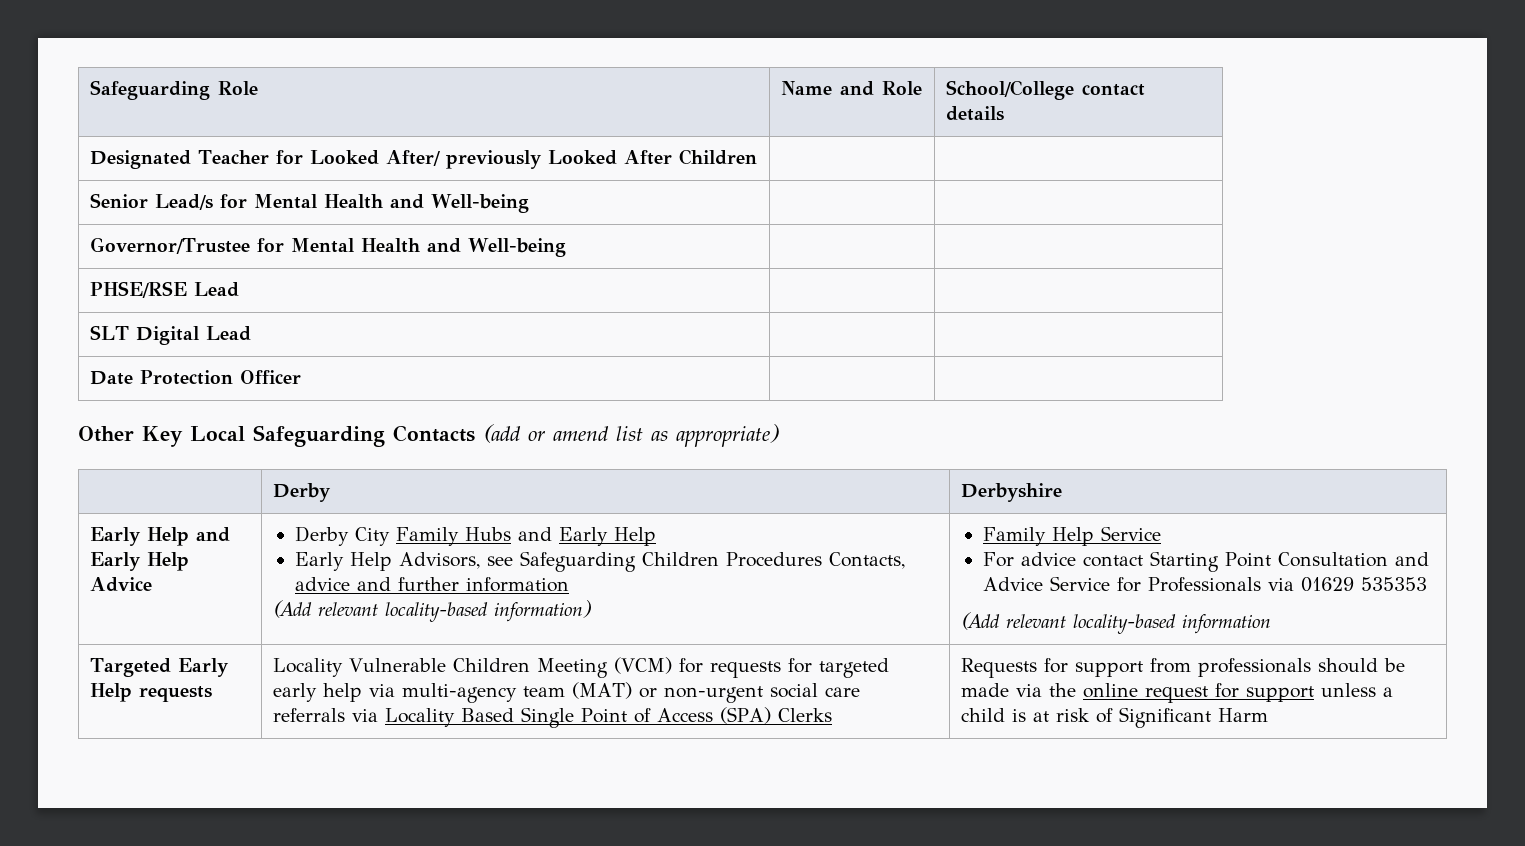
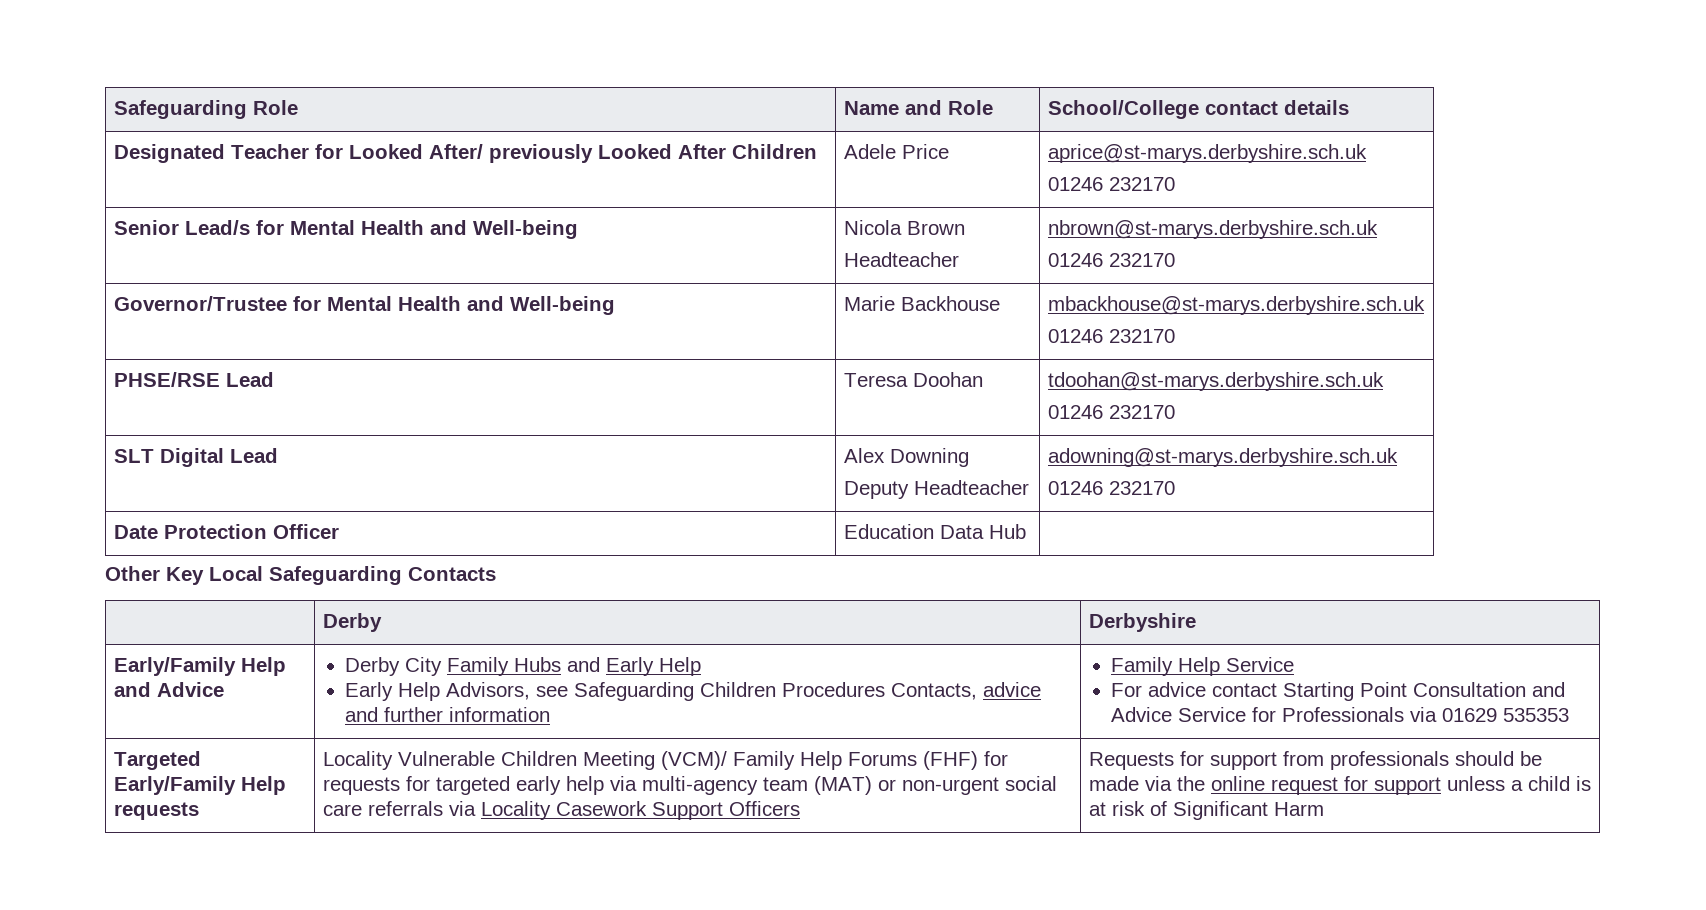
- Designated Teacher for Looked After/ previously Looked After Children | |
+ Designated Teacher for Looked After/ previously Looked After Children | Adele Price | aprice@st-marys.derbyshire.sch.uk
+ 01246 232170
- Senior Lead/s for Mental Health and Well-being | |
+ Senior Lead/s for Mental Health and Well-being | Nicola Brown
+ Headteacher | nbrown@st-marys.derbyshire.sch.uk
+ 01246 232170
- Governor/Trustee for Mental Health and Well-being | |
- PHSE/RSE Lead | |
- SLT Digital Lead | |
+ Governor/Trustee for Mental Health and Well-being | Marie Backhouse | mbackhouse@st-marys.derbyshire.sch.uk
+ 01246 232170
+ PHSE/RSE Lead | Teresa Doohan | tdoohan@st-marys.derbyshire.sch.uk
+ 01246 232170
+ SLT Digital Lead | Alex Downing
+ Deputy Headteacher | adowning@st-marys.derbyshire.sch.uk
+ 01246 232170
- Date Protection Officer | |
+ Date Protection Officer | Education Data Hub |
- Other Key Local Safeguarding Contacts (add or amend list as appropriate)
+ Other Key Local Safeguarding Contacts
- Early Help and Early Help Advice
+ Early/Family Help and Advice
- (Add relevant locality-based information)
- (Add relevant locality-based information
- Targeted Early Help requests
+ Targeted Early/Family Help requests
- Locality Vulnerable Children Meeting (VCM) for requests for targeted early help via multi-agency team (MAT) or non-urgent social care referrals via Locality Based Single Point of Access (SPA) Clerks
+ Locality Vulnerable Children Meeting (VCM)/ Family Help Forums (FHF) for requests for targeted early help via multi-agency team (MAT) or non-urgent social care referrals via Locality Casework Support Officers

